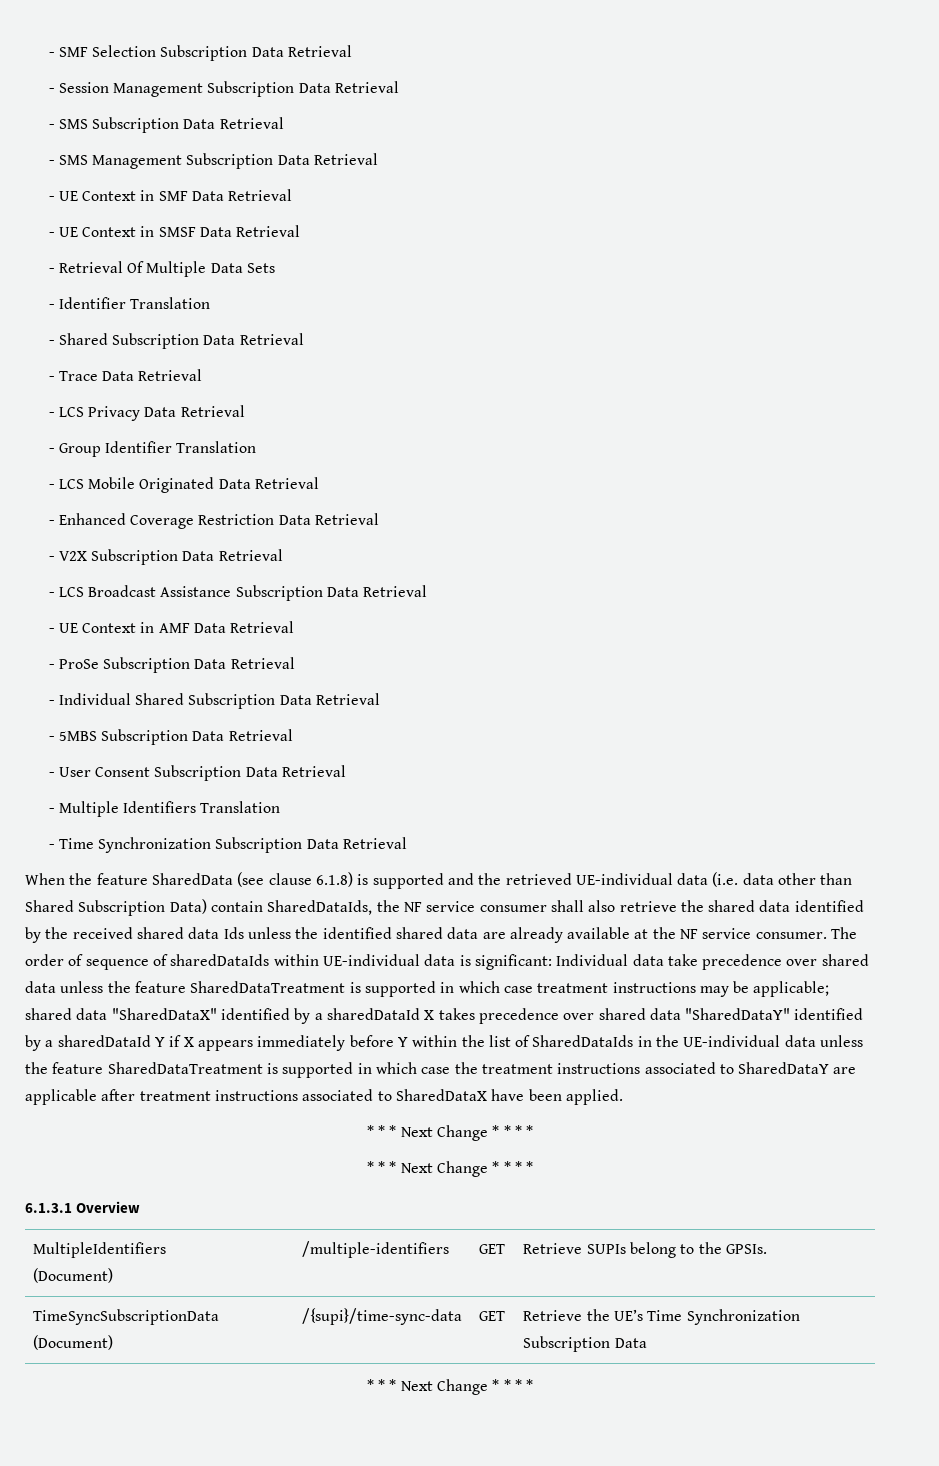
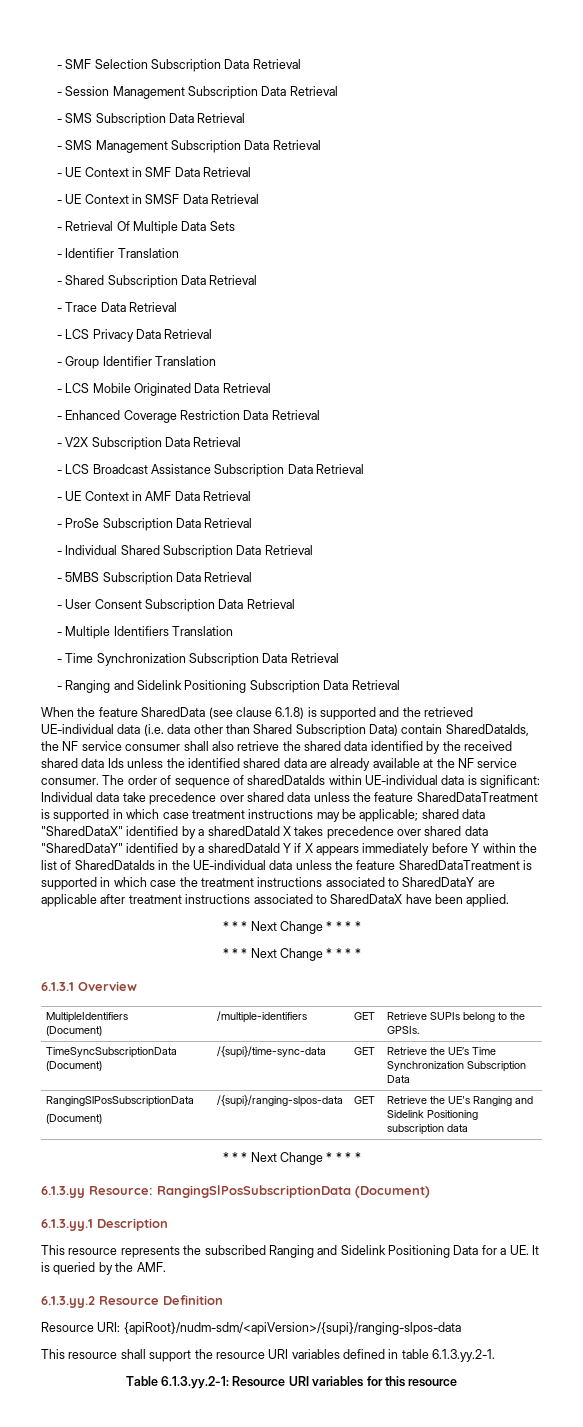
+ - Ranging and Sidelink Positioning Subscription Data Retrieval
  TimeSyncSubscriptionData (Document) | /{supi}/time-sync-data | GET | Retrieve the UE’s Time Synchronization Subscription Data
+ RangingSlPosSubscriptionData
+ (Document) | /{supi}/ranging-slpos-data | GET | Retrieve the UE's Ranging and Sidelink Positioning subscription data
  * * * Next Change * * * *
+ 6.1.3.yy Resource: RangingSlPosSubscriptionData (Document)
+ 6.1.3.yy.1 Description
+ This resource represents the subscribed Ranging and Sidelink Positioning Data for a UE. It is queried by the AMF.
+ 6.1.3.yy.2 Resource Definition
+ Resource URI: {apiRoot}/nudm-sdm/<apiVersion>/{supi}/ranging-slpos-data
+ This resource shall support the resource URI variables defined in table 6.1.3.yy.2-1.
+ Table 6.1.3.yy.2-1: Resource URI variables for this resource

